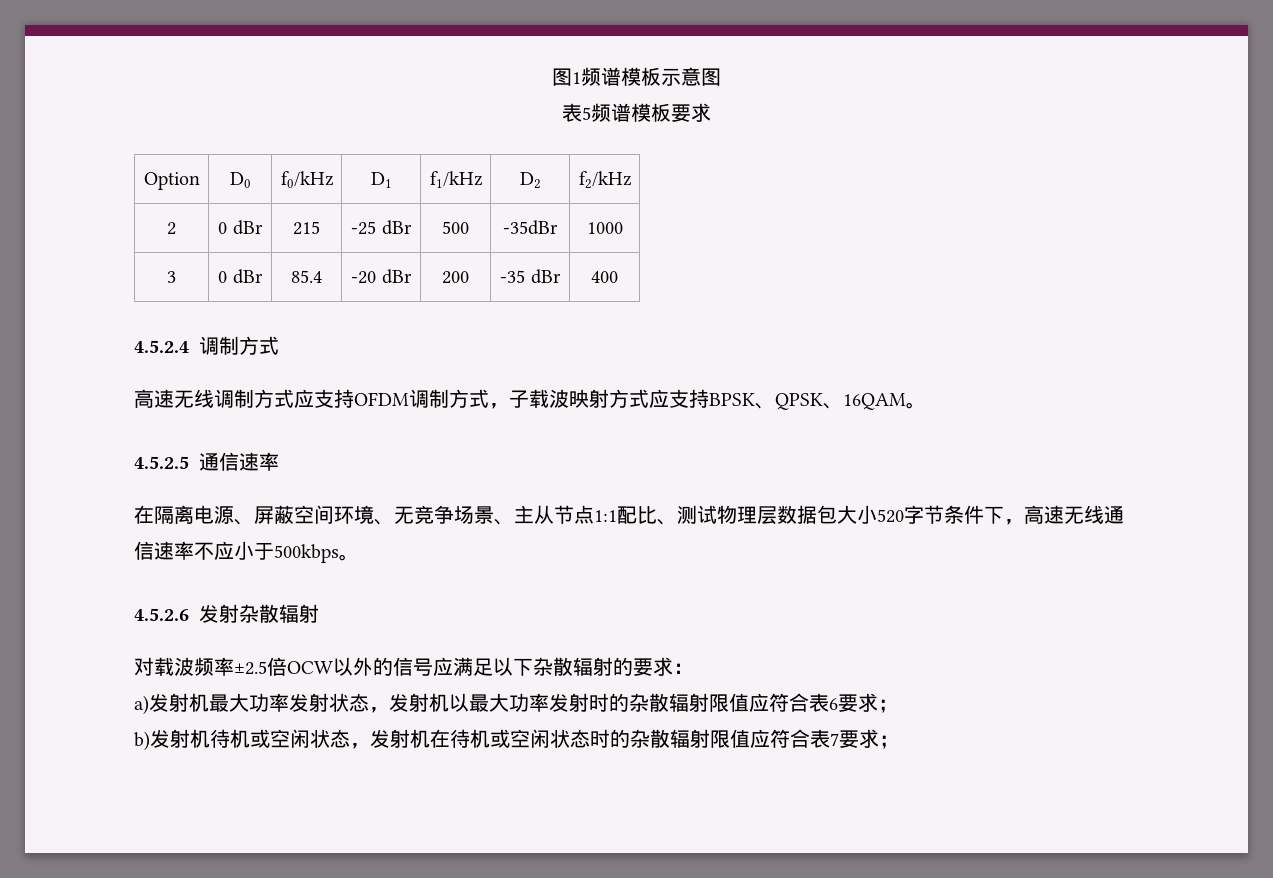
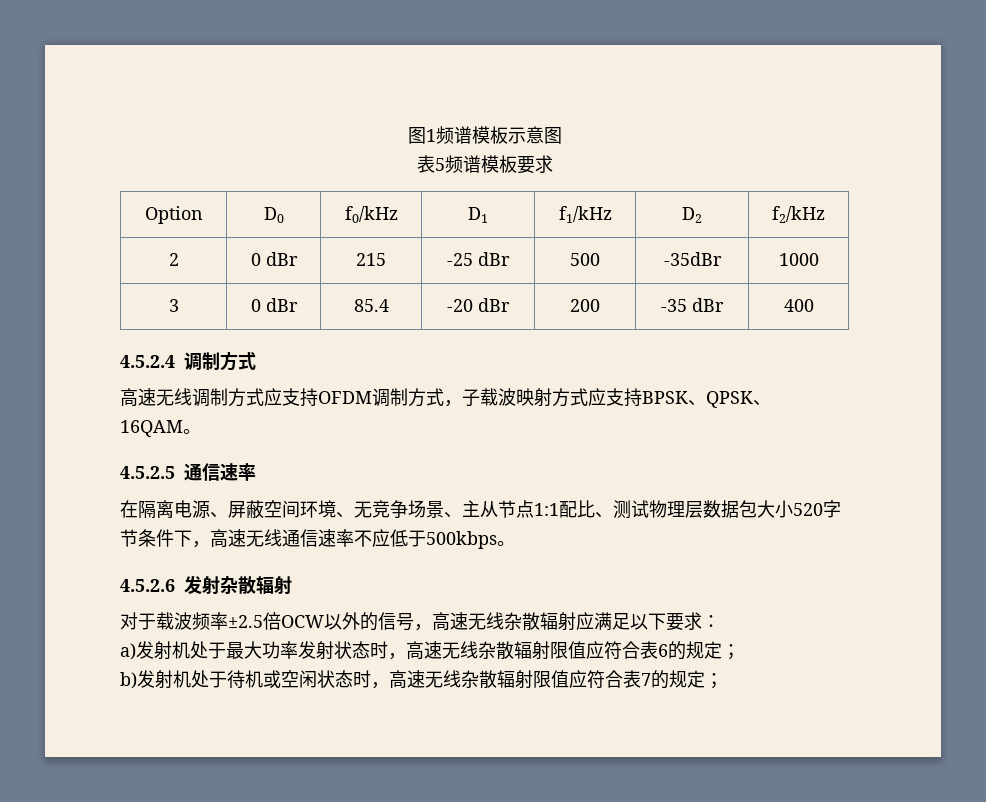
- 在隔离电源、屏蔽空间环境、无竞争场景、主从节点1:1配比、测试物理层数据包大小520字节条件下，高速无线通信速率不应小于500kbps。
+ 在隔离电源、屏蔽空间环境、无竞争场景、主从节点1:1配比、测试物理层数据包大小520字节条件下，高速无线通信速率不应低于500kbps。
- 对载波频率±2.5倍OCW以外的信号应满足以下杂散辐射的要求：
+ 对于载波频率±2.5倍OCW以外的信号，高速无线杂散辐射应满足以下要求：
- a)发射机最大功率发射状态，发射机以最大功率发射时的杂散辐射限值应符合表6要求；
+ a)发射机处于最大功率发射状态时，高速无线杂散辐射限值应符合表6的规定；
- b)发射机待机或空闲状态，发射机在待机或空闲状态时的杂散辐射限值应符合表7要求；
+ b)发射机处于待机或空闲状态时，高速无线杂散辐射限值应符合表7的规定；

